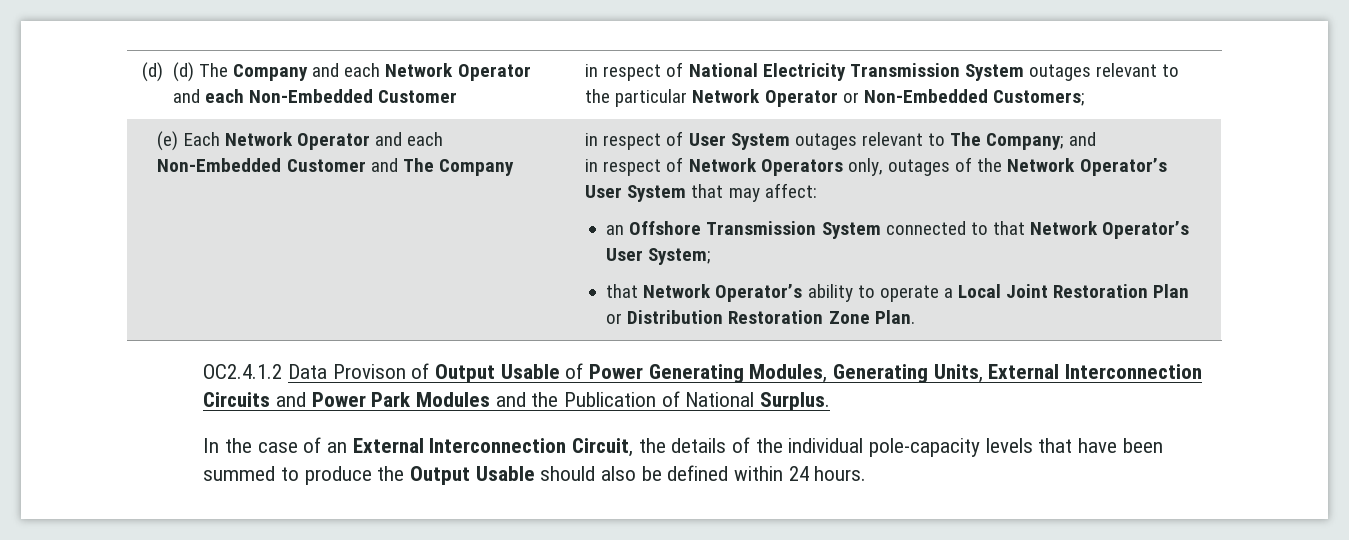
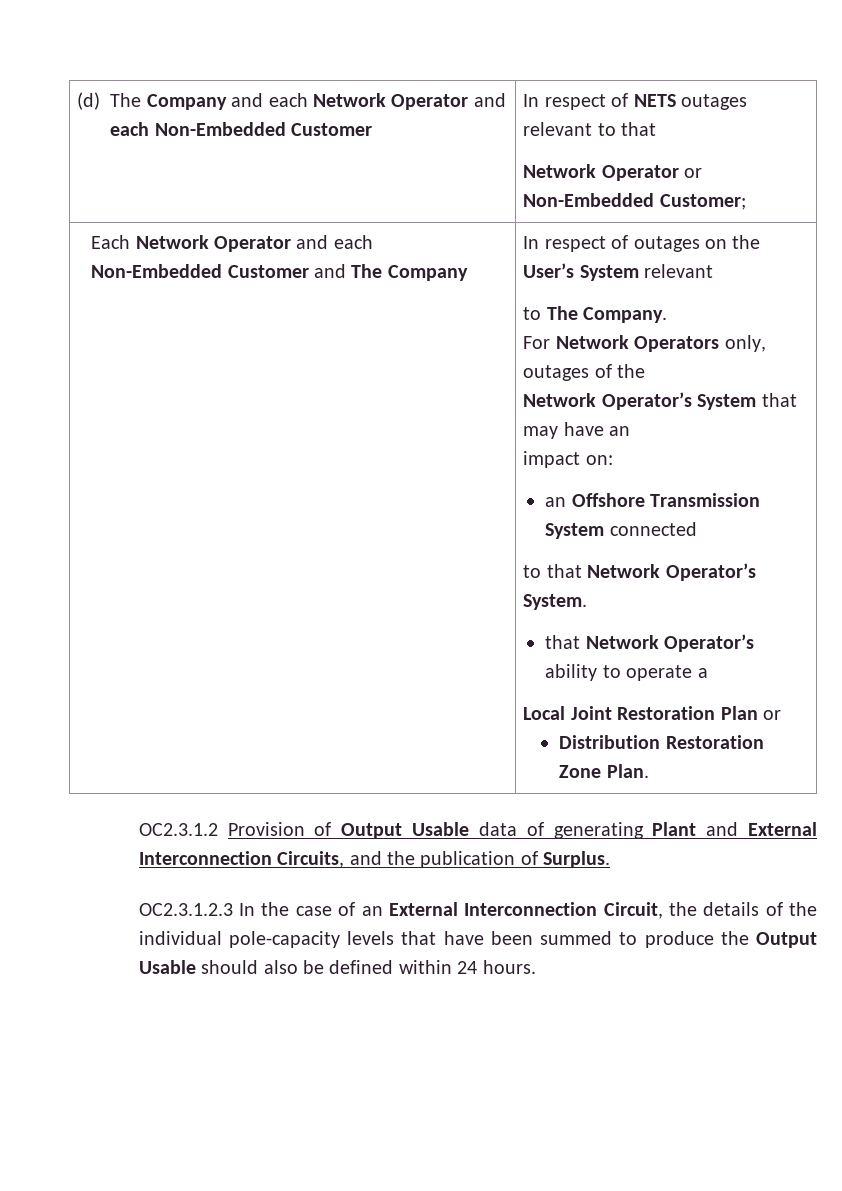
- (d) (d) The Company and each Network Operator and each Non-Embedded Customer | in respect of National Electricity Transmission System outages relevant to the particular Network Operator or Non-Embedded Customers;
- (e) Each Network Operator and each Non-Embedded Customer and The Company
+ (d) The Company and each Network Operator and each Non-Embedded Customer | In respect of NETS outages relevant to that
+ Network Operator or Non-Embedded Customer;
+ Each Network Operator and each Non-Embedded Customer and The Company
- in respect of User System outages relevant to The Company; and
- in respect of Network Operators only, outages of the Network Operator’s User System that may affect:
+ In respect of outages on the User’s System relevant
+ to The Company.
+ For Network Operators only, outages of the
+ Network Operator’s System that may have an
+ impact on:
- an Offshore Transmission System connected to that Network Operator’s User System;
+ an Offshore Transmission System connected
+ to that Network Operator’s System.
- that Network Operator’s ability to operate a Local Joint Restoration Plan or Distribution Restoration Zone Plan.
+ that Network Operator’s ability to operate a
+ Local Joint Restoration Plan or
+ Distribution Restoration Zone Plan.
- OC2.4.1.2 Data Provison of Output Usable of Power Generating Modules, Generating Units, External Interconnection Circuits and Power Park Modules and the Publication of National Surplus.
+ OC2.3.1.2 Provision of Output Usable data of generating Plant and External Interconnection Circuits, and the publication of Surplus.
- In the case of an External Interconnection Circuit, the details of the individual pole-capacity levels that have been summed to produce the Output Usable should also be defined within 24 hours.
+ OC2.3.1.2.3 In the case of an External Interconnection Circuit, the details of the individual pole-capacity levels that have been summed to produce the Output Usable should also be defined within 24 hours.

